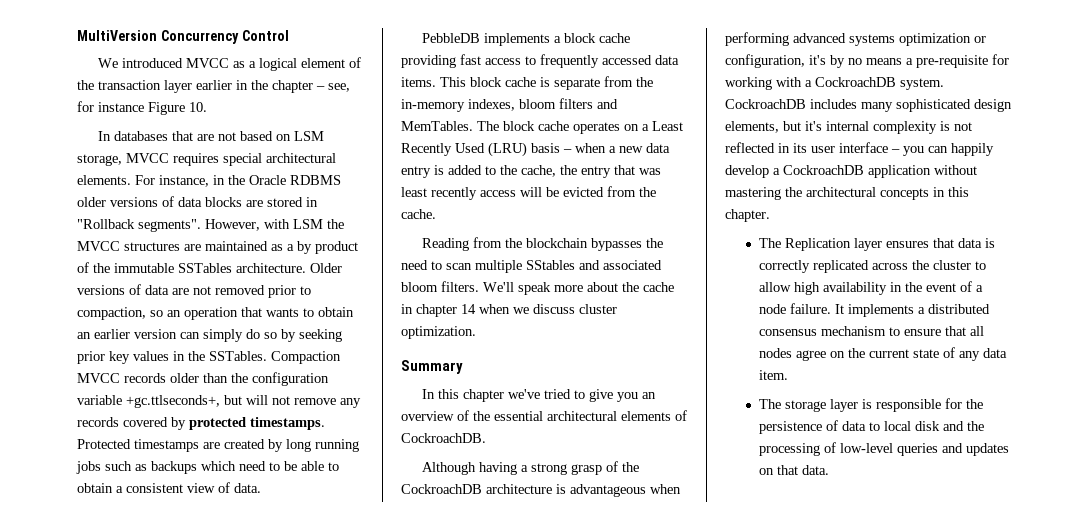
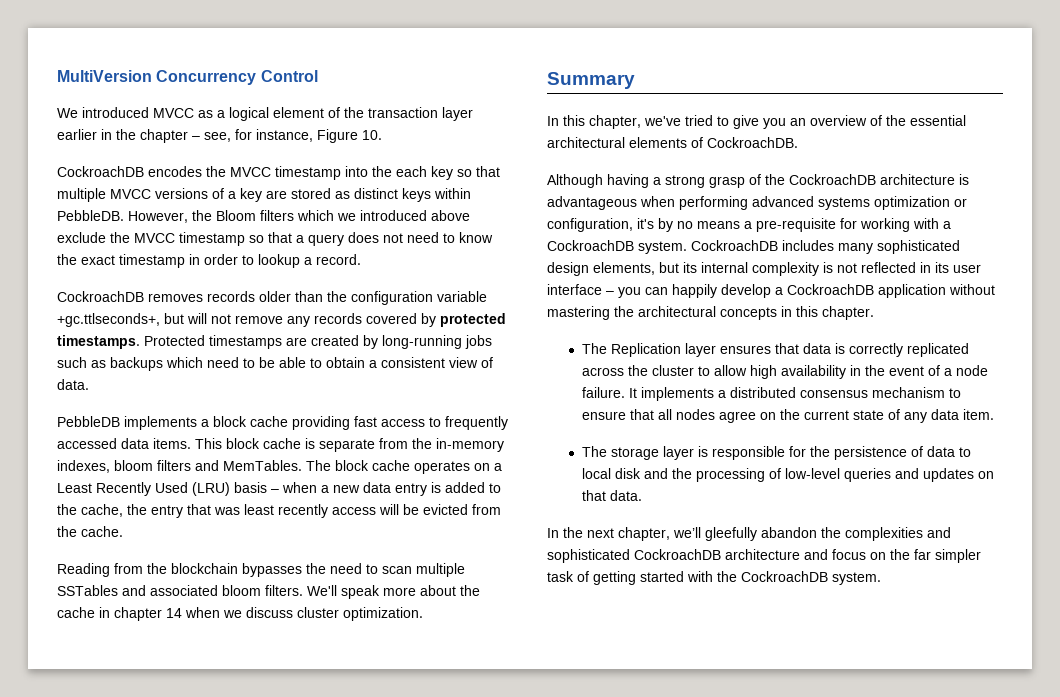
- We introduced MVCC as a logical element of the transaction layer earlier in the chapter – see, for instance Figure 10.
+ We introduced MVCC as a logical element of the transaction layer earlier in the chapter – see, for instance, Figure 10.
- In databases that are not based on LSM storage, MVCC requires special architectural elements. For instance, in the Oracle RDBMS older versions of data blocks are stored in "Rollback segments". However, with LSM the MVCC structures are maintained as a by product of the immutable SSTables architecture. Older versions of data are not removed prior to compaction, so an operation that wants to obtain an earlier version can simply do so by seeking prior key values in the SSTables. Compaction MVCC records older than the configuration variable +gc.ttlseconds+, but will not remove any records covered by protected timestamps.
+ CockroachDB encodes the MVCC timestamp into the each key so that multiple MVCC versions of a key are stored as distinct keys within PebbleDB. However, the Bloom filters which we introduced above exclude the MVCC timestamp so that a query does not need to know the exact timestamp in order to lookup a record.
+ CockroachDB removes records older than the configuration variable +gc.ttlseconds+, but will not remove any records covered by protected timestamps.
- Protected timestamps are created by long running jobs such as backups which need to be able to obtain a consistent view of data.
+ Protected timestamps are created by long-running jobs such as backups which need to be able to obtain a consistent view of data.
- Reading from the blockchain bypasses the need to scan multiple SStables and associated bloom filters.
+ Reading from the blockchain bypasses the need to scan multiple SSTables and associated bloom filters.
- In this chapter we've tried to give you an overview of the essential architectural elements of CockroachDB.
+ In this chapter, we've tried to give you an overview of the essential architectural elements of CockroachDB.
- CockroachDB includes many sophisticated design elements, but it's internal complexity is not reflected in its user interface – you can happily develop a CockroachDB application without mastering the architectural concepts in this chapter.
+ CockroachDB includes many sophisticated design elements, but its internal complexity is not reflected in its user interface – you can happily develop a CockroachDB application without mastering the architectural concepts in this chapter.
+ In the next chapter, we’ll gleefully abandon the complexities and sophisticated CockroachDB architecture and focus on the far simpler task of getting started with the CockroachDB system.

